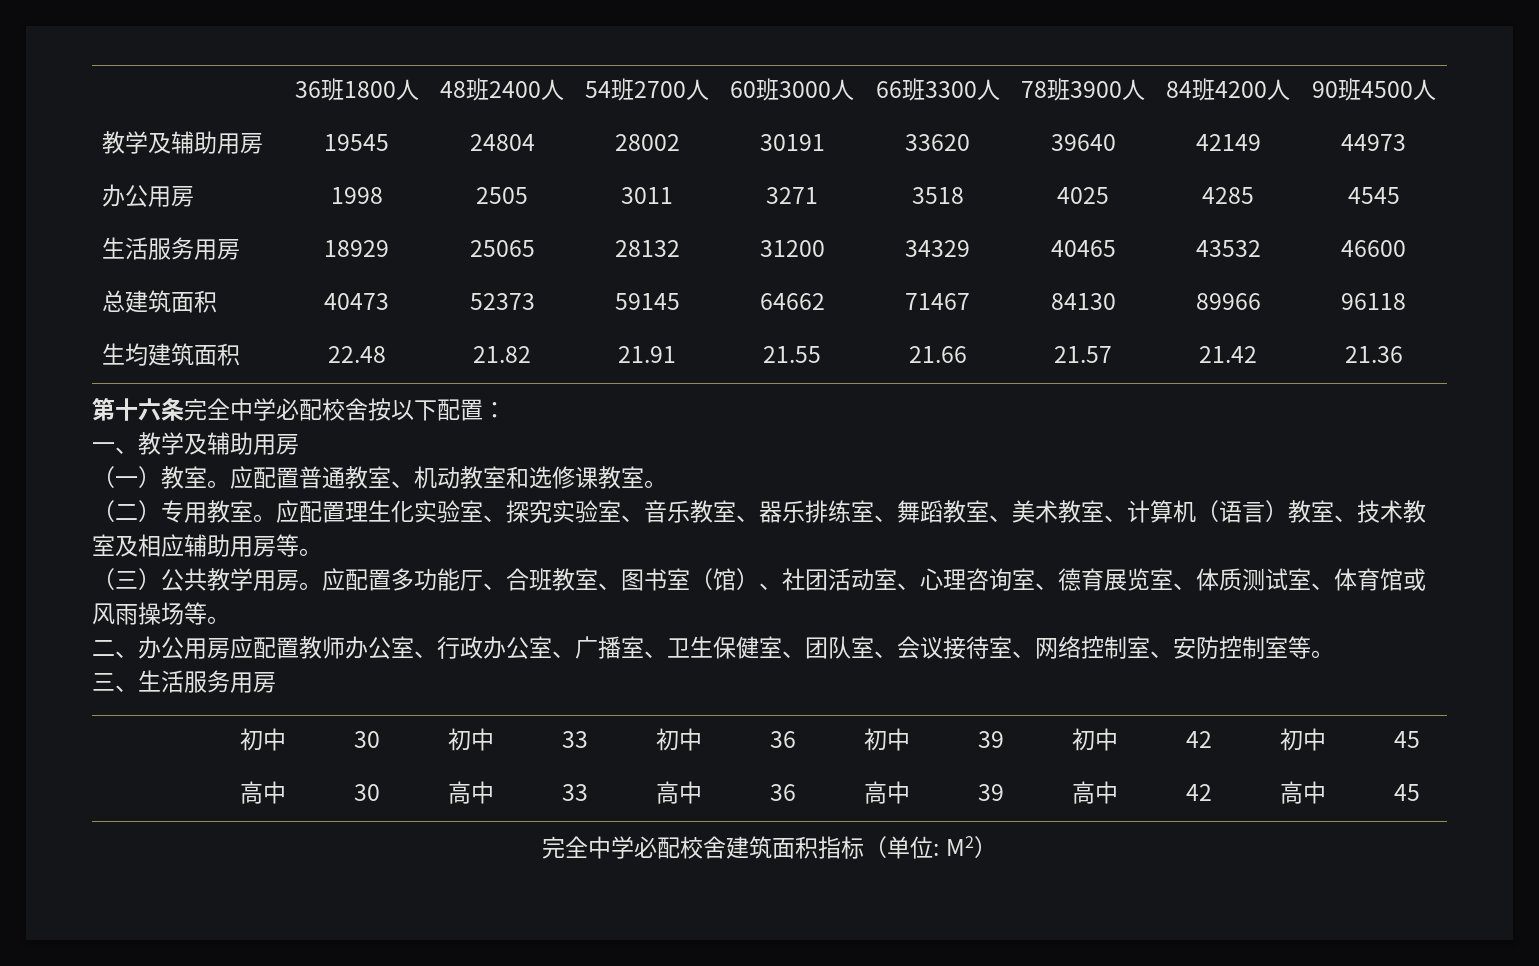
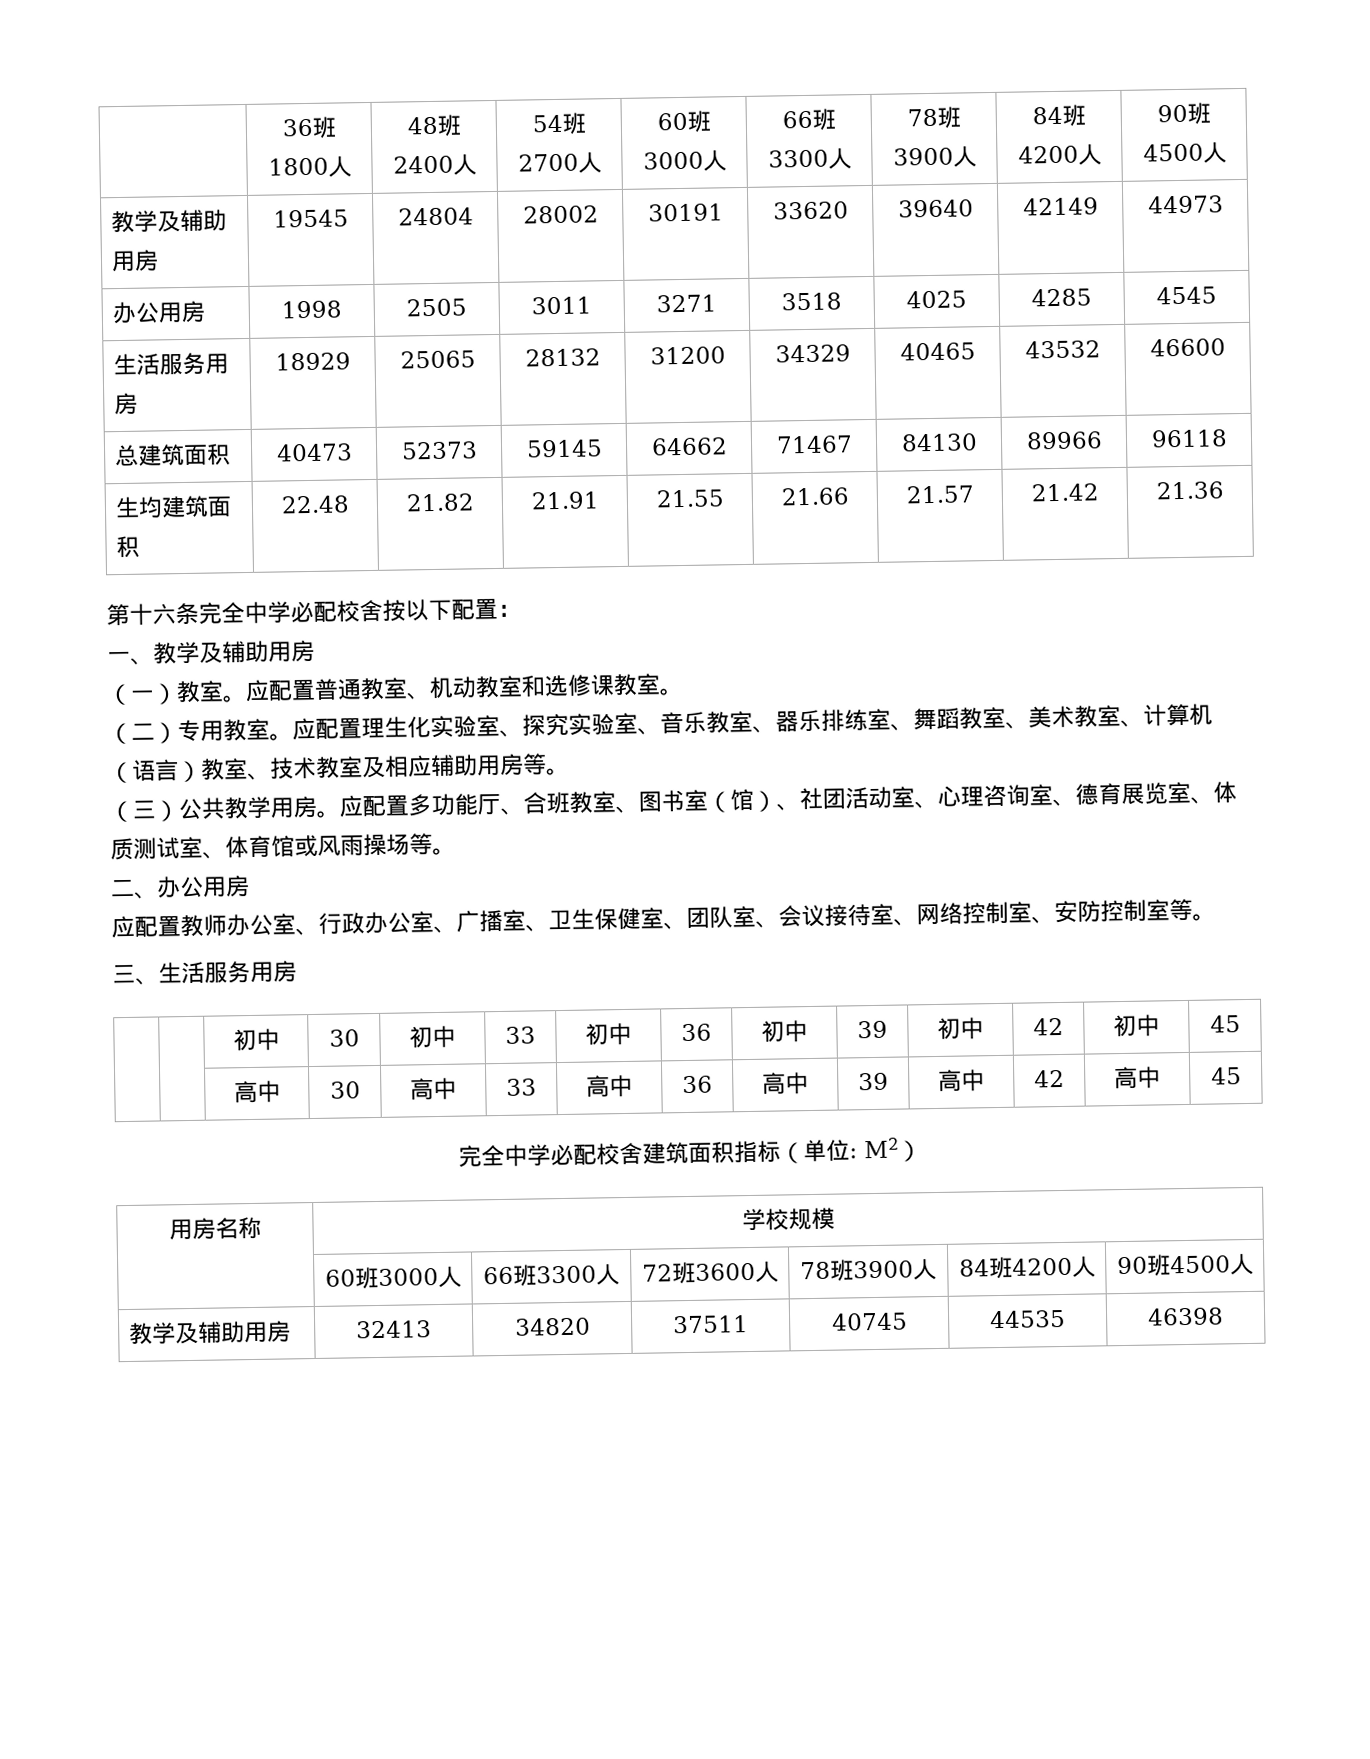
- 二、办公用房应配置教师办公室、行政办公室、广播室、卫生保健室、团队室、会议接待室、网络控制室、安防控制室等。
+ 二、办公用房
+ 应配置教师办公室、行政办公室、广播室、卫生保健室、团队室、会议接待室、网络控制室、安防控制室等。
+ 用房名称 | 学校规模
+ | 60班3000人 | 66班3300人 | 72班3600人 | 78班3900人 | 84班4200人 | 90班4500人
+ 教学及辅助用房 | 32413 | 34820 | 37511 | 40745 | 44535 | 46398

